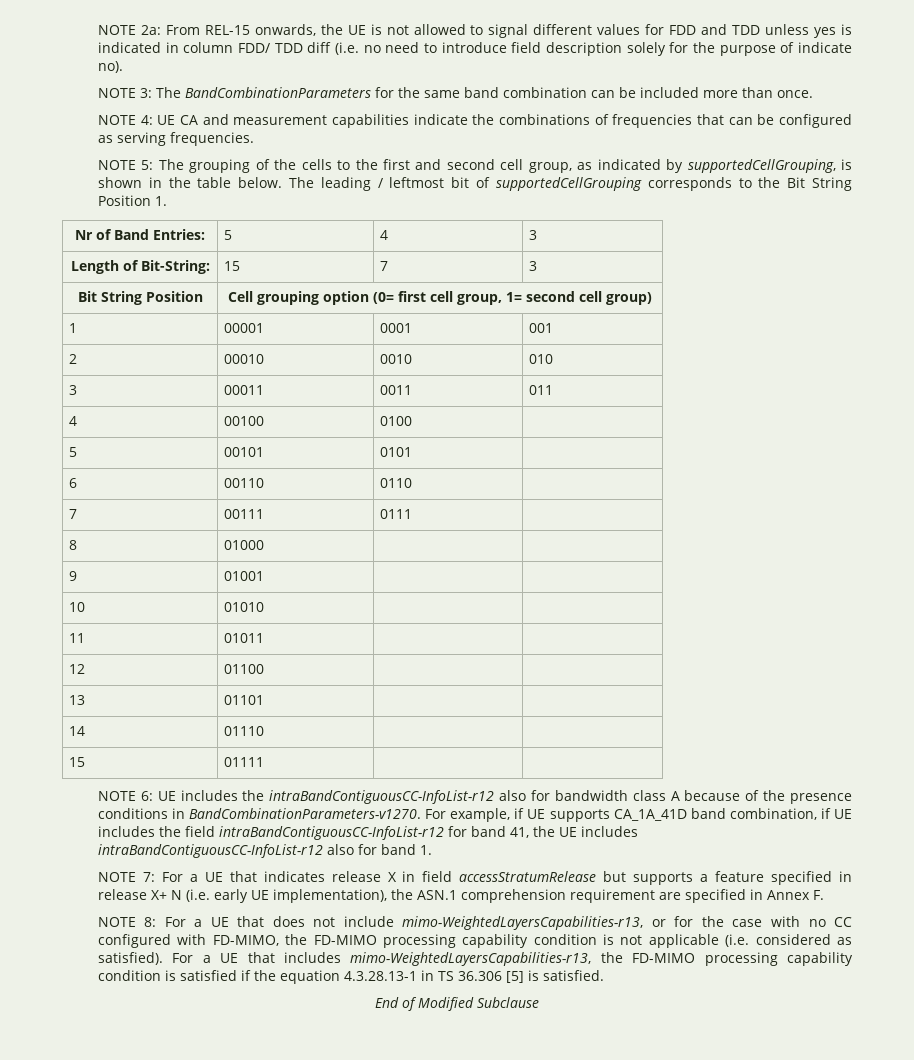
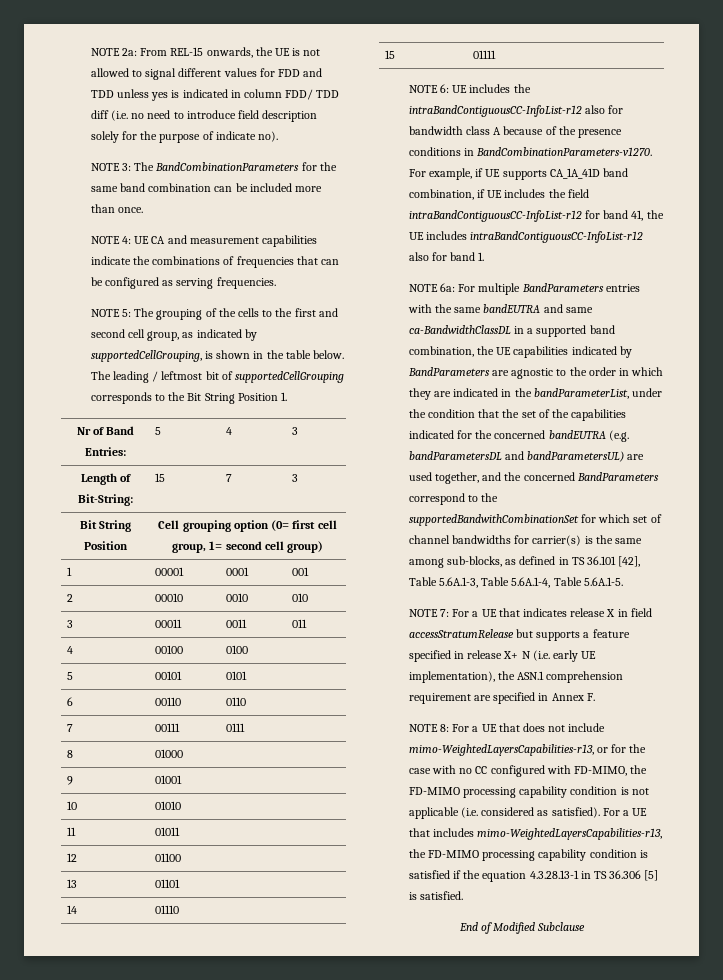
+ NOTE 6a: For multiple BandParameters entries with the same bandEUTRA and same ca-BandwidthClassDL in a supported band combination, the UE capabilities indicated by BandParameters are agnostic to the order in which they are indicated in the bandParameterList, under the condition that the set of the capabilities indicated for the concerned bandEUTRA (e.g. bandParametersDL and bandParametersUL) are used together, and the concerned BandParameters correspond to the supportedBandwithCombinationSet for which set of channel bandwidths for carrier(s) is the same among sub-blocks, as defined in TS 36.101 [42], Table 5.6A.1-3, Table 5.6A.1-4, Table 5.6A.1-5.

